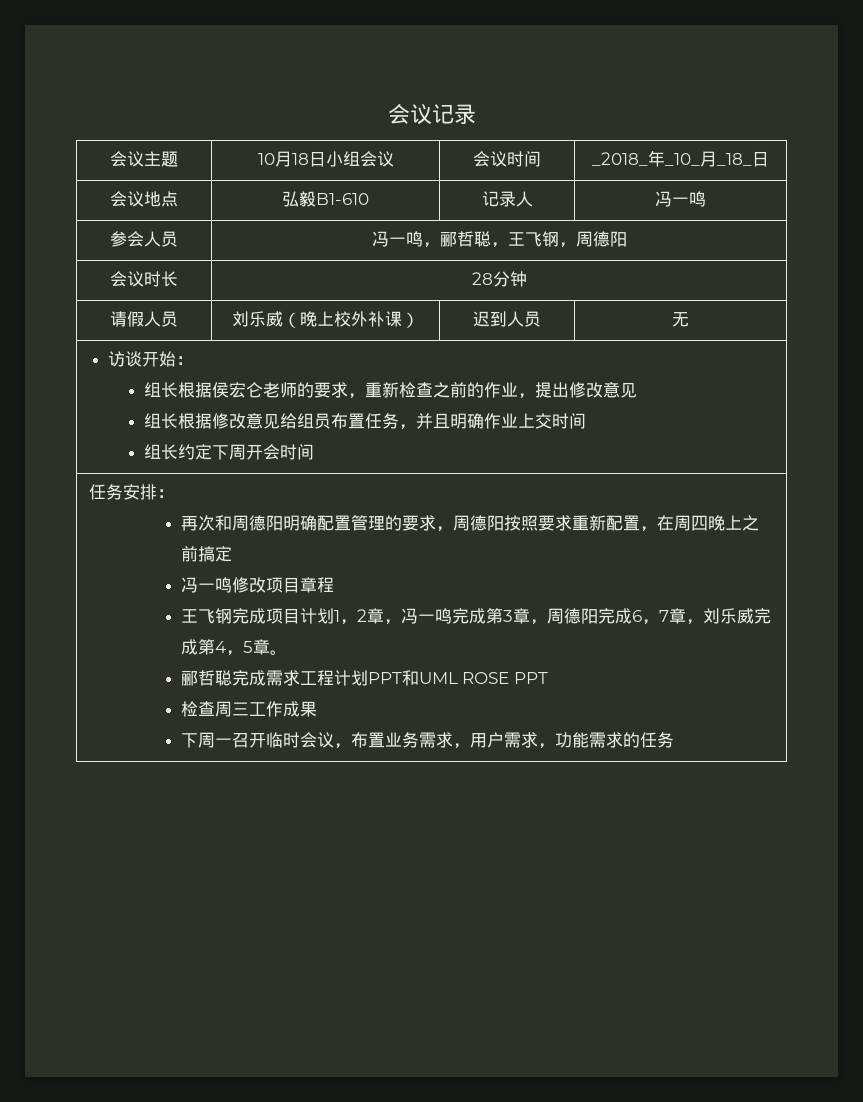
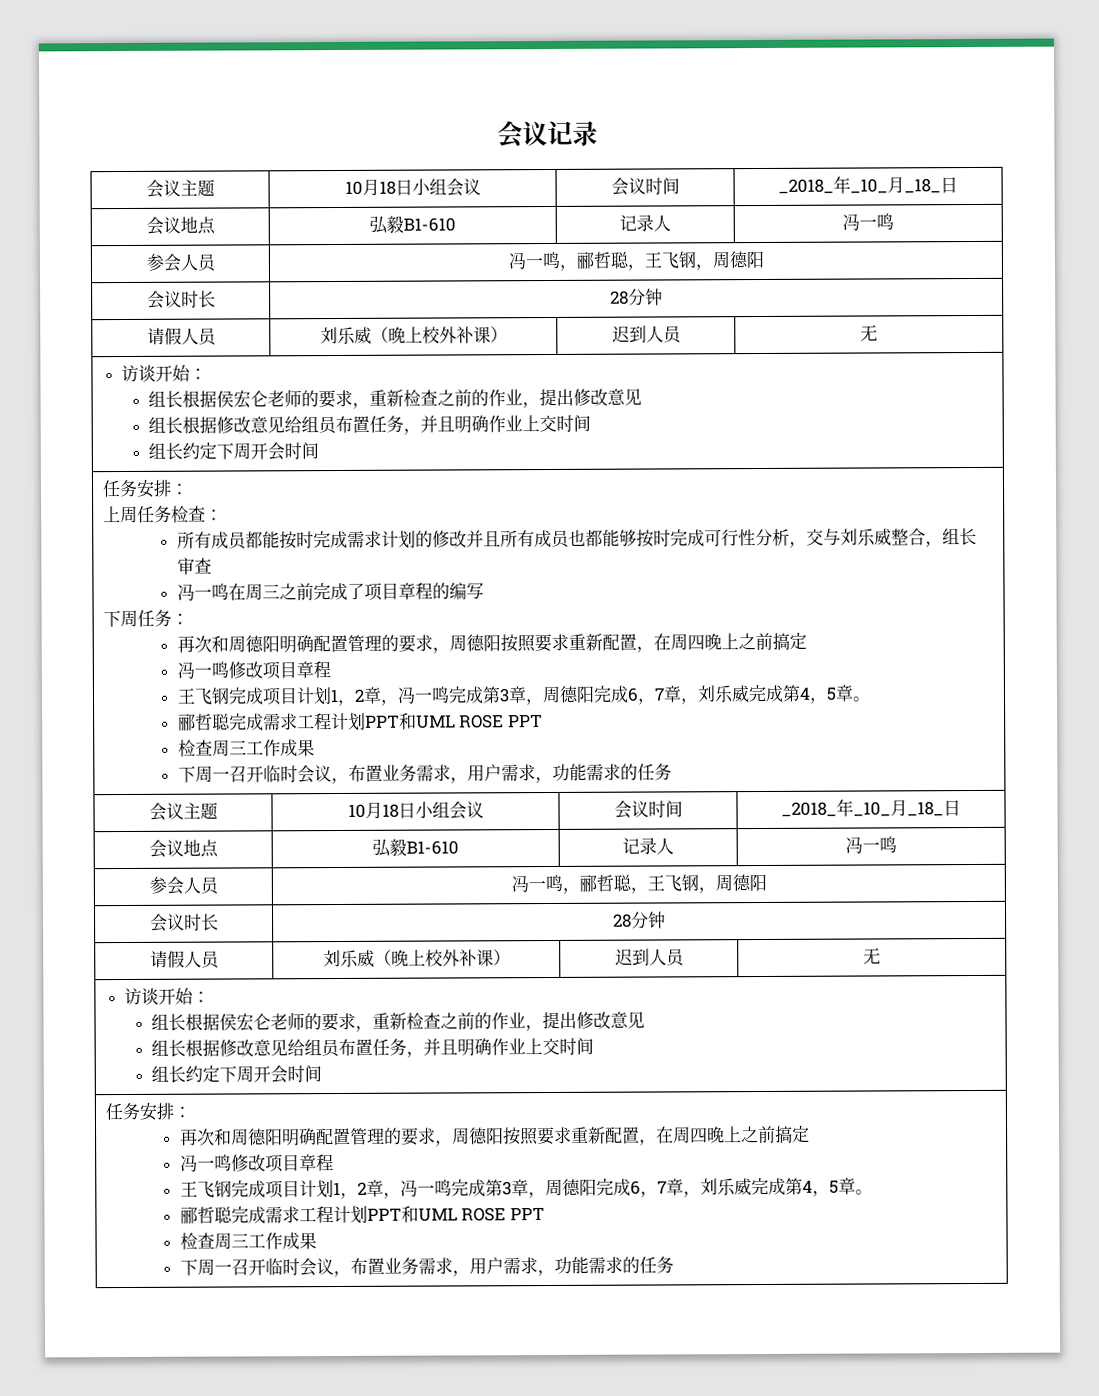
+ 上周任务检查：
+ 所有成员都能按时完成需求计划的修改并且所有成员也都能够按时完成可行性分析，交与刘乐威整合，组长审查
+ 冯一鸣在周三之前完成了项目章程的编写
+ 下周任务：
+ 再次和周德阳明确配置管理的要求，周德阳按照要求重新配置，在周四晚上之前搞定
+ 冯一鸣修改项目章程
+ 王飞钢完成项目计划1，2章，冯一鸣完成第3章，周德阳完成6，7章，刘乐威完成第4，5章。
+ 郦哲聪完成需求工程计划PPT和UML ROSE PPT
+ 检查周三工作成果
+ 下周一召开临时会议，布置业务需求，用户需求，功能需求的任务
+ 会议主题 | 10月18日小组会议 | 会议时间 | _2018_年_10_月_18_日
+ 会议地点 | 弘毅B1-610 | 记录人 | 冯一鸣
+ 参会人员 | 冯一鸣，郦哲聪，王飞钢，周德阳
+ 会议时长 | 28分钟
+ 请假人员 | 刘乐威（晚上校外补课） | 迟到人员 | 无
+ 访谈开始：
+ 组长根据侯宏仑老师的要求，重新检查之前的作业，提出修改意见
+ 组长根据修改意见给组员布置任务，并且明确作业上交时间
+ 组长约定下周开会时间
+ 任务安排：

